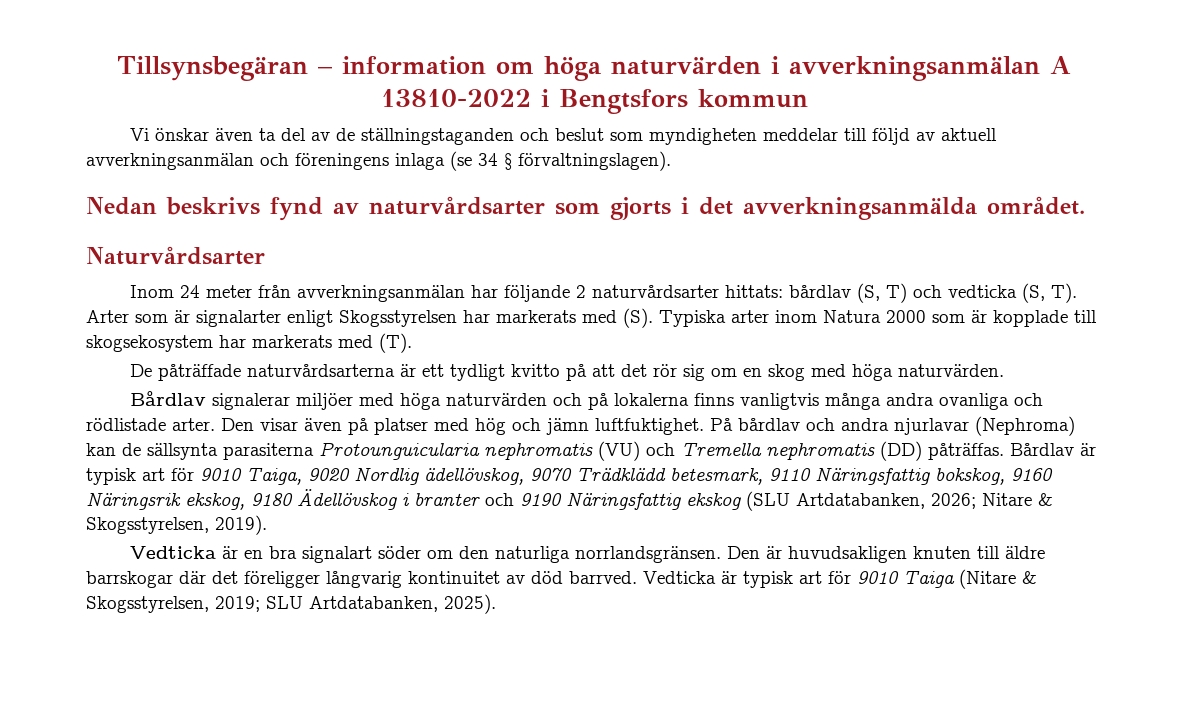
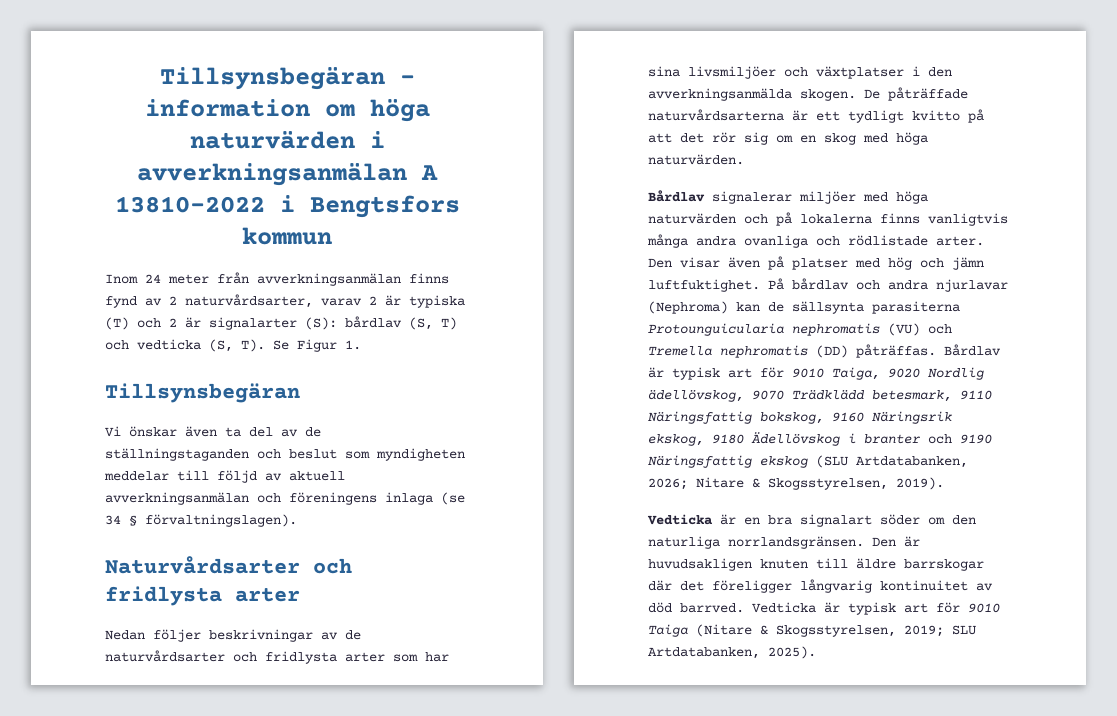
+ Inom 24 meter från avverkningsanmälan finns fynd av 2 naturvårdsarter, varav 2 är typiska (T) och 2 är signalarter (S): bårdlav (S, T) och vedticka (S, T). Se Figur 1.
+ Tillsynsbegäran
- Nedan beskrivs fynd av naturvårdsarter som gjorts i det avverkningsanmälda området.
- Naturvårdsarter
- Inom 24 meter från avverkningsanmälan har följande 2 naturvårdsarter hittats: bårdlav (S, T) och vedticka (S, T). Arter som är signalarter enligt Skogsstyrelsen har markerats med (S). Typiska arter inom Natura 2000 som är kopplade till skogsekosystem har markerats med (T).
- De påträffade naturvårdsarterna är ett tydligt kvitto på att det rör sig om en skog med höga naturvärden.
+ Naturvårdsarter och fridlysta arter
+ Nedan följer beskrivningar av de naturvårdsarter och fridlysta arter som har sina livsmiljöer och växtplatser i den avverkningsanmälda skogen. De påträffade naturvårdsarterna är ett tydligt kvitto på att det rör sig om en skog med höga naturvärden.

